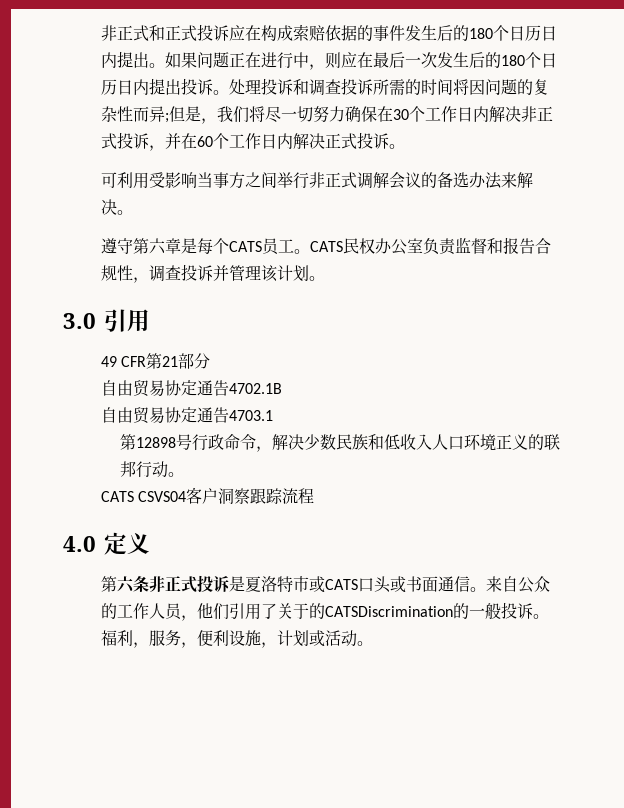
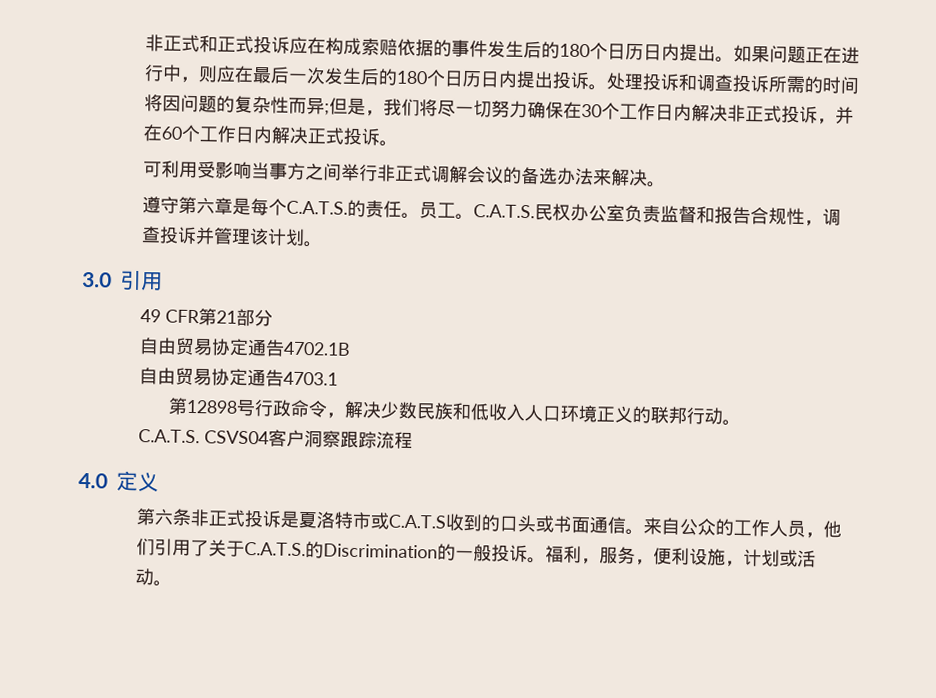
- 遵守第六章是每个CATS员工。CATS民权办公室负责监督和报告合规性，调查投诉并管理该计划。
+ 遵守第六章是每个C.A.T.S.的责任。员工。C.A.T.S.民权办公室负责监督和报告合规性，调查投诉并管理该计划。
- CATS CSVS04客户洞察跟踪流程
+ C.A.T.S. CSVS04客户洞察跟踪流程
- 第六条非正式投诉是夏洛特市或CATS口头或书面通信。
+ 第六条非正式投诉是夏洛特市或C.A.T.S收到的口头或书面通信。
- 来自公众的工作人员，他们引用了关于的CATSDiscrimination的一般投诉。
+ 来自公众的工作人员，他们引用了关于C.A.T.S.的Discrimination的一般投诉。

